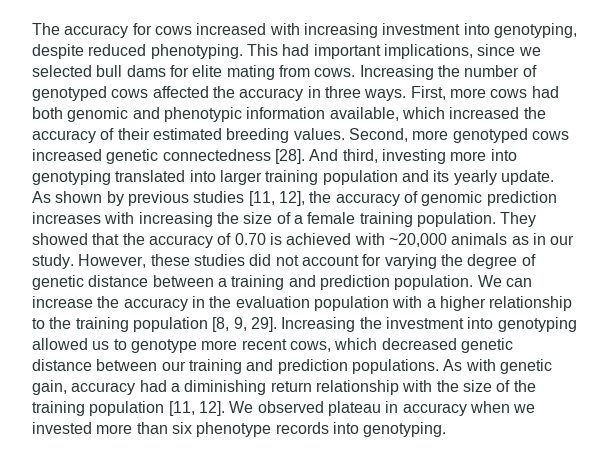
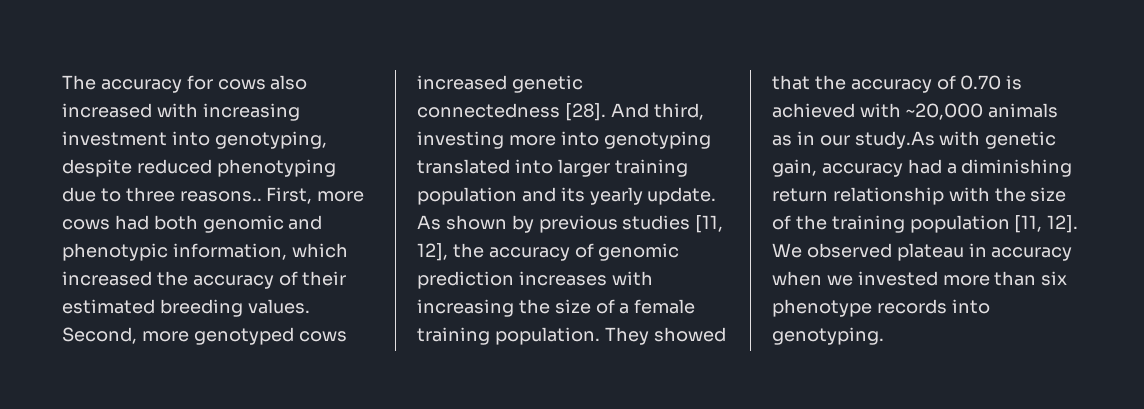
- The accuracy for cows increased with increasing investment into genotyping, despite reduced phenotyping. This had important implications, since we selected bull dams for elite mating from cows. Increasing the number of genotyped cows affected the accuracy in three ways.
+ The accuracy for cows also increased with increasing investment into genotyping, despite reduced phenotyping due to three reasons..
- First, more cows had both genomic and phenotypic information available, which increased the accuracy of their estimated breeding values.
+ First, more cows had both genomic and phenotypic information, which increased the accuracy of their estimated breeding values.
- They showed that the accuracy of 0.70 is achieved with ~20,000 animals as in our study. However, these studies did not account for varying the degree of genetic distance between a training and prediction population. We can increase the accuracy in the evaluation population with a higher relationship to the training population [8, 9, 29]. Increasing the investment into genotyping allowed us to genotype more recent cows, which decreased genetic distance between our training and prediction populations. As with genetic gain, accuracy had a diminishing return relationship with the size of the training population [11, 12].
+ They showed that the accuracy of 0.70 is achieved with ~20,000 animals as in our study.As with genetic gain, accuracy had a diminishing return relationship with the size of the training population [11, 12].

